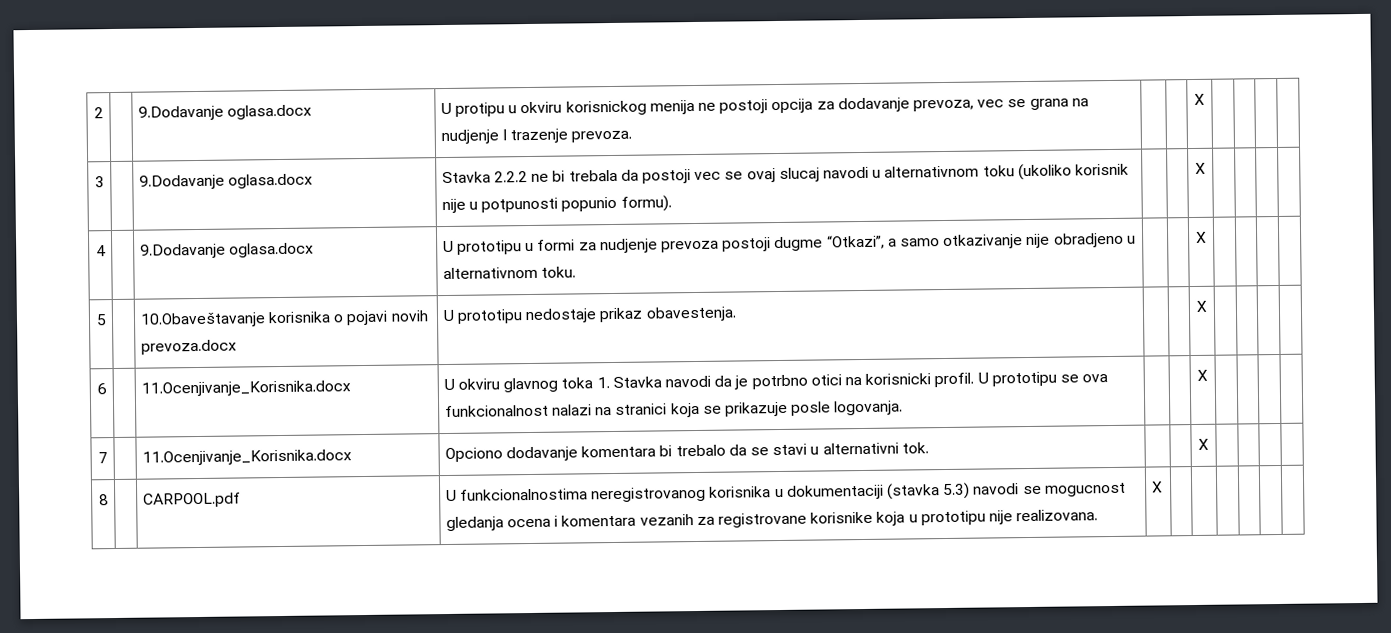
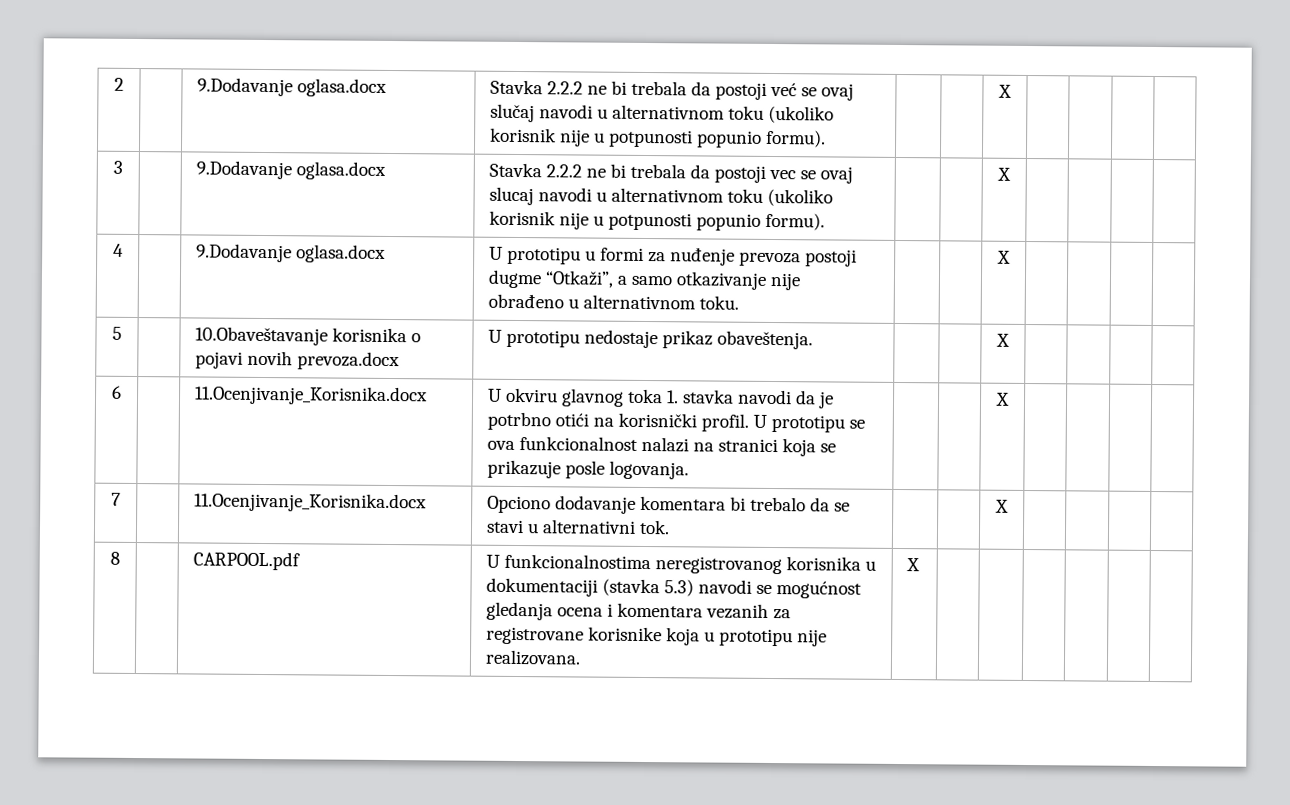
- 2 | | 9.Dodavanje oglasa.docx | U protipu u okviru korisnickog menija ne postoji opcija za dodavanje prevoza, vec se grana na nudjenje I trazenje prevoza. | | | X | | | |
+ 2 | | 9.Dodavanje oglasa.docx | Stavka 2.2.2 ne bi trebala da postoji već se ovaj slučaj navodi u alternativnom toku (ukoliko korisnik nije u potpunosti popunio formu). | | | X | | | |
- 4 | | 9.Dodavanje oglasa.docx | U prototipu u formi za nudjenje prevoza postoji dugme “Otkazi”, a samo otkazivanje nije obradjeno u alternativnom toku. | | | X | | | |
+ 4 | | 9.Dodavanje oglasa.docx | U prototipu u formi za nuđenje prevoza postoji dugme “Otkaži”, a samo otkazivanje nije obrađeno u alternativnom toku. | | | X | | | |
- 5 | | 10.Obaveštavanje korisnika o pojavi novih prevoza.docx | U prototipu nedostaje prikaz obavestenja. | | | X | | | |
+ 5 | | 10.Obaveštavanje korisnika o pojavi novih prevoza.docx | U prototipu nedostaje prikaz obaveštenja. | | | X | | | |
- 6 | | 11.Ocenjivanje_Korisnika.docx | U okviru glavnog toka 1. Stavka navodi da je potrbno otici na korisnicki profil. U prototipu se ova funkcionalnost nalazi na stranici koja se prikazuje posle logovanja. | | | X | | | |
+ 6 | | 11.Ocenjivanje_Korisnika.docx | U okviru glavnog toka 1. stavka navodi da je potrbno otići na korisnički profil. U prototipu se ova funkcionalnost nalazi na stranici koja se prikazuje posle logovanja. | | | X | | | |
- 8 | | CARPOOL.pdf | U funkcionalnostima neregistrovanog korisnika u dokumentaciji (stavka 5.3) navodi se mogucnost gledanja ocena i komentara vezanih za registrovane korisnike koja u prototipu nije realizovana. | X | | | | | |
+ 8 | | CARPOOL.pdf | U funkcionalnostima neregistrovanog korisnika u dokumentaciji (stavka 5.3) navodi se mogućnost gledanja ocena i komentara vezanih za registrovane korisnike koja u prototipu nije realizovana. | X | | | | | |

